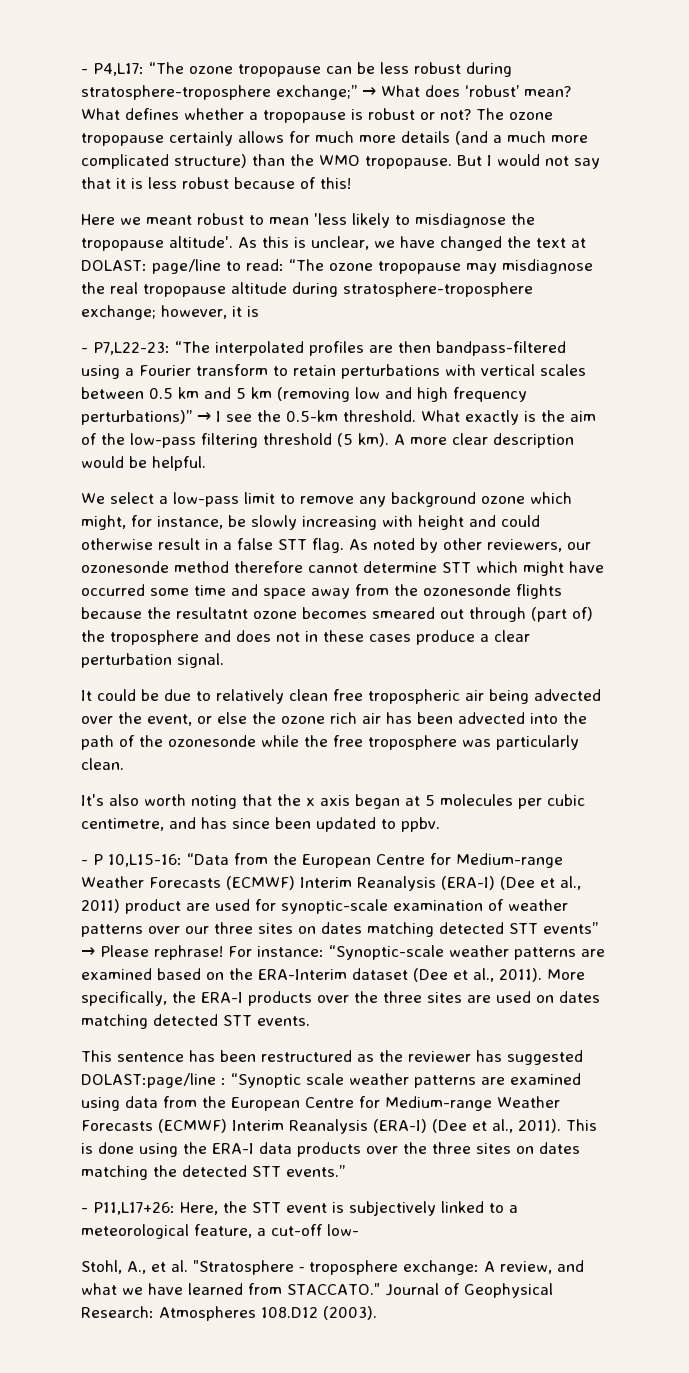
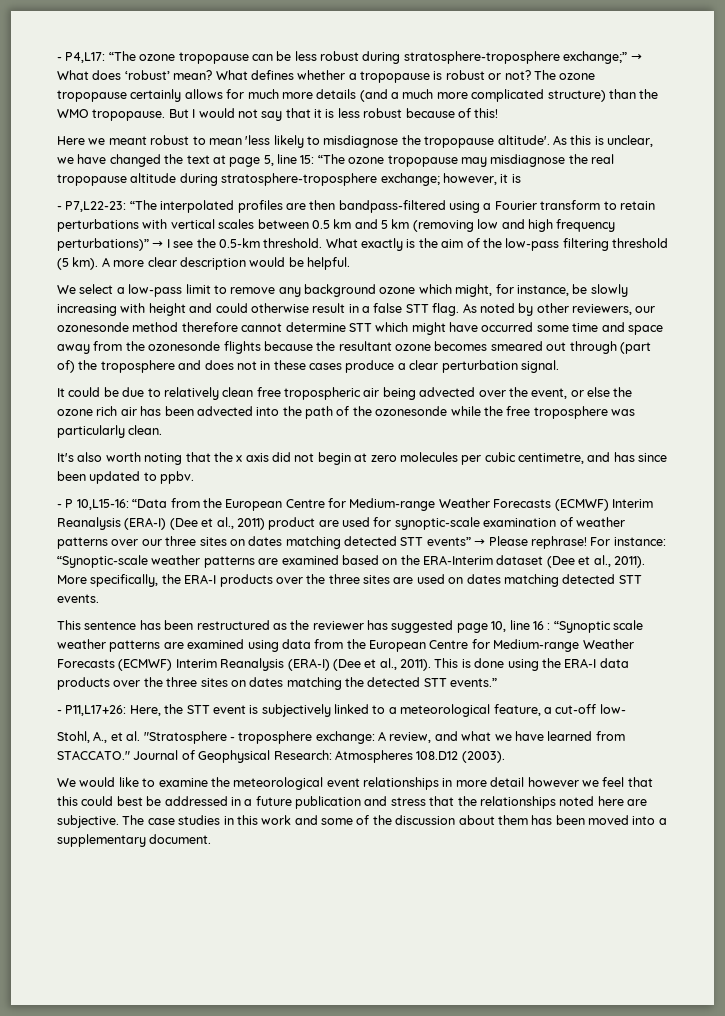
- As this is unclear, we have changed the text at DOLAST: page/line to read: “The ozone tropopause may misdiagnose the real tropopause altitude during stratosphere-troposphere exchange; however, it is
+ As this is unclear, we have changed the text at page 5, line 15: “The ozone tropopause may misdiagnose the real tropopause altitude during stratosphere-troposphere exchange; however, it is
- As noted by other reviewers, our ozonesonde method therefore cannot determine STT which might have occurred some time and space away from the ozonesonde flights because the resultatnt ozone becomes smeared out through (part of) the troposphere and does not in these cases produce a clear perturbation signal.
+ As noted by other reviewers, our ozonesonde method therefore cannot determine STT which might have occurred some time and space away from the ozonesonde flights because the resultant ozone becomes smeared out through (part of) the troposphere and does not in these cases produce a clear perturbation signal.
- It's also worth noting that the x axis began at 5 molecules per cubic centimetre, and has since been updated to ppbv.
+ It's also worth noting that the x axis did not begin at zero molecules per cubic centimetre, and has since been updated to ppbv.
- This sentence has been restructured as the reviewer has suggested DOLAST:page/line : “Synoptic scale weather patterns are examined using data from the European Centre for Medium-range Weather Forecasts (ECMWF) Interim Reanalysis (ERA-I) (Dee et al., 2011).
+ This sentence has been restructured as the reviewer has suggested page 10, line 16 : “Synoptic scale weather patterns are examined using data from the European Centre for Medium-range Weather Forecasts (ECMWF) Interim Reanalysis (ERA-I) (Dee et al., 2011).
+ We would like to examine the meteorological event relationships in more detail however we feel that this could best be addressed in a future publication and stress that the relationships noted here are subjective. The case studies in this work and some of the discussion about them has been moved into a supplementary document.

